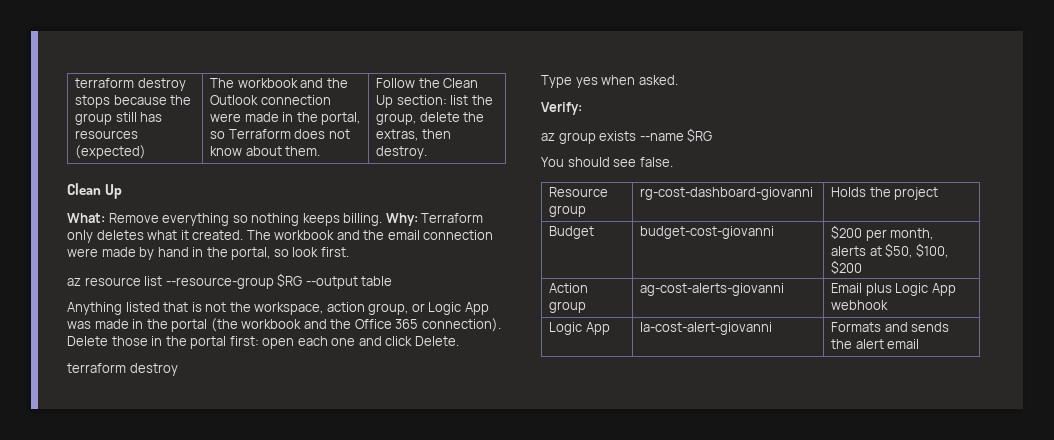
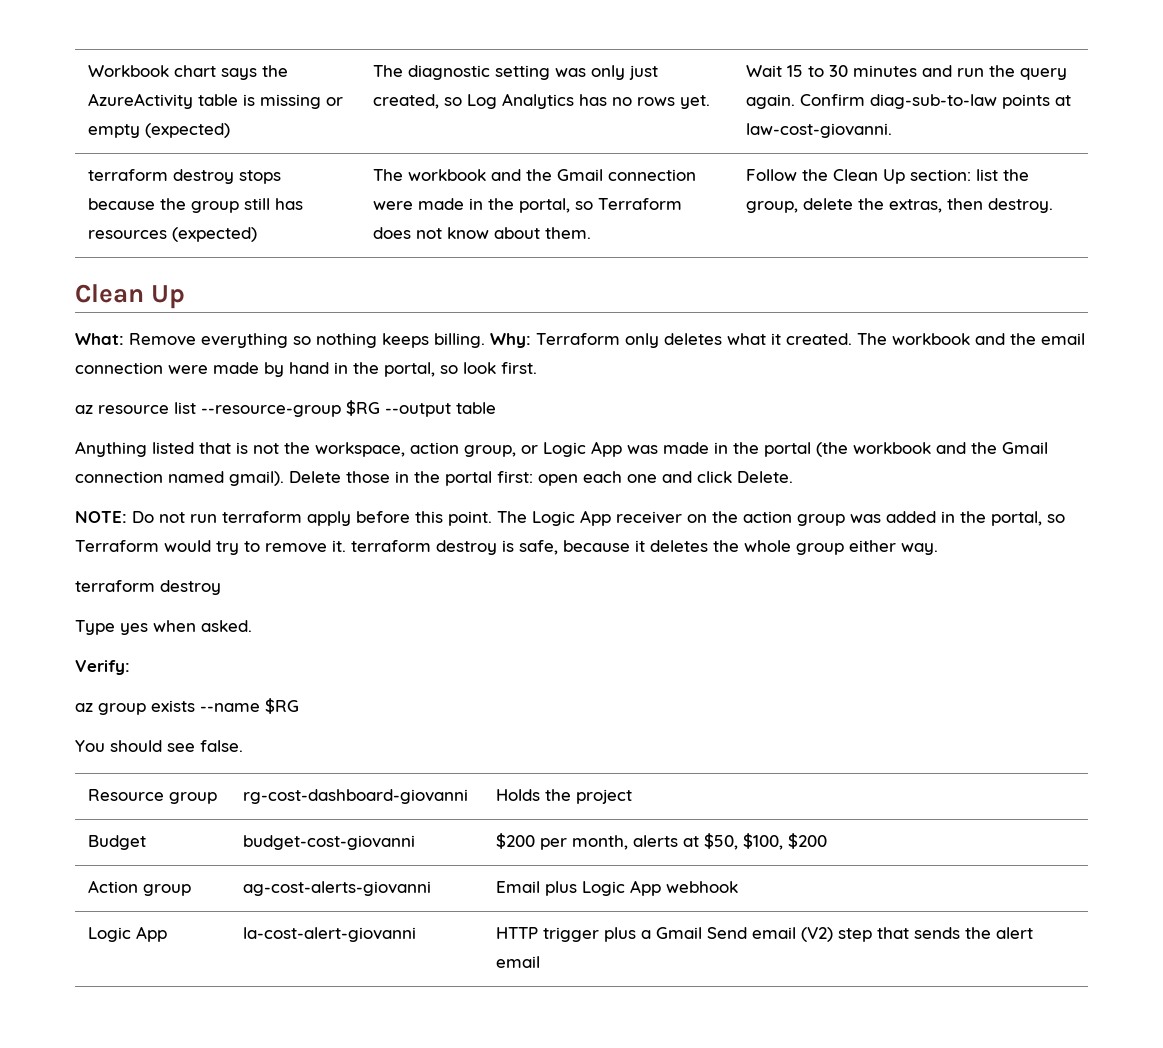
+ Workbook chart says the AzureActivity table is missing or empty (expected) | The diagnostic setting was only just created, so Log Analytics has no rows yet. | Wait 15 to 30 minutes and run the query again. Confirm diag-sub-to-law points at law-cost-giovanni.
- The workbook and the Outlook connection were made in the portal, so Terraform does not know about them.
+ The workbook and the Gmail connection were made in the portal, so Terraform does not know about them.
- Anything listed that is not the workspace, action group, or Logic App was made in the portal (the workbook and the Office 365 connection).
+ Anything listed that is not the workspace, action group, or Logic App was made in the portal (the workbook and the Gmail connection named gmail).
+ NOTE: Do not run terraform apply before this point. The Logic App receiver on the action group was added in the portal, so Terraform would try to remove it. terraform destroy is safe, because it deletes the whole group either way.
- Logic App | la-cost-alert-giovanni | Formats and sends the alert email
+ Logic App | la-cost-alert-giovanni | HTTP trigger plus a Gmail Send email (V2) step that sends the alert email

